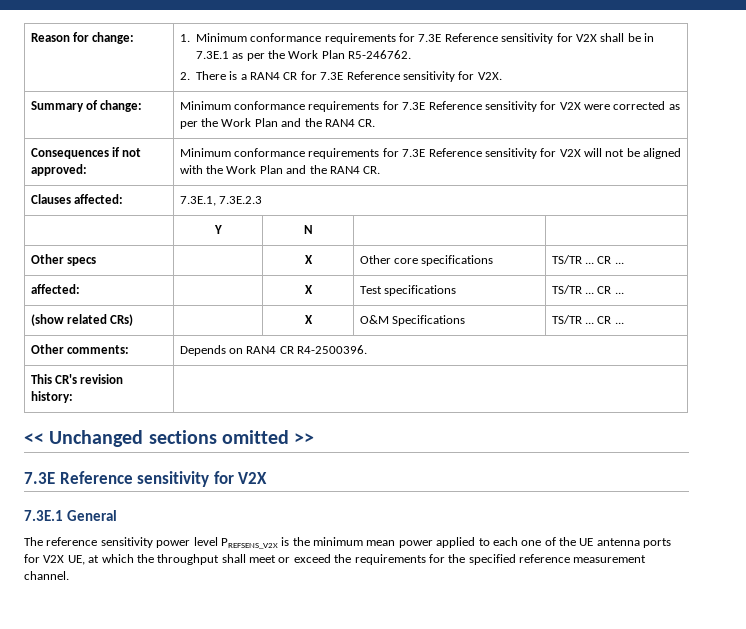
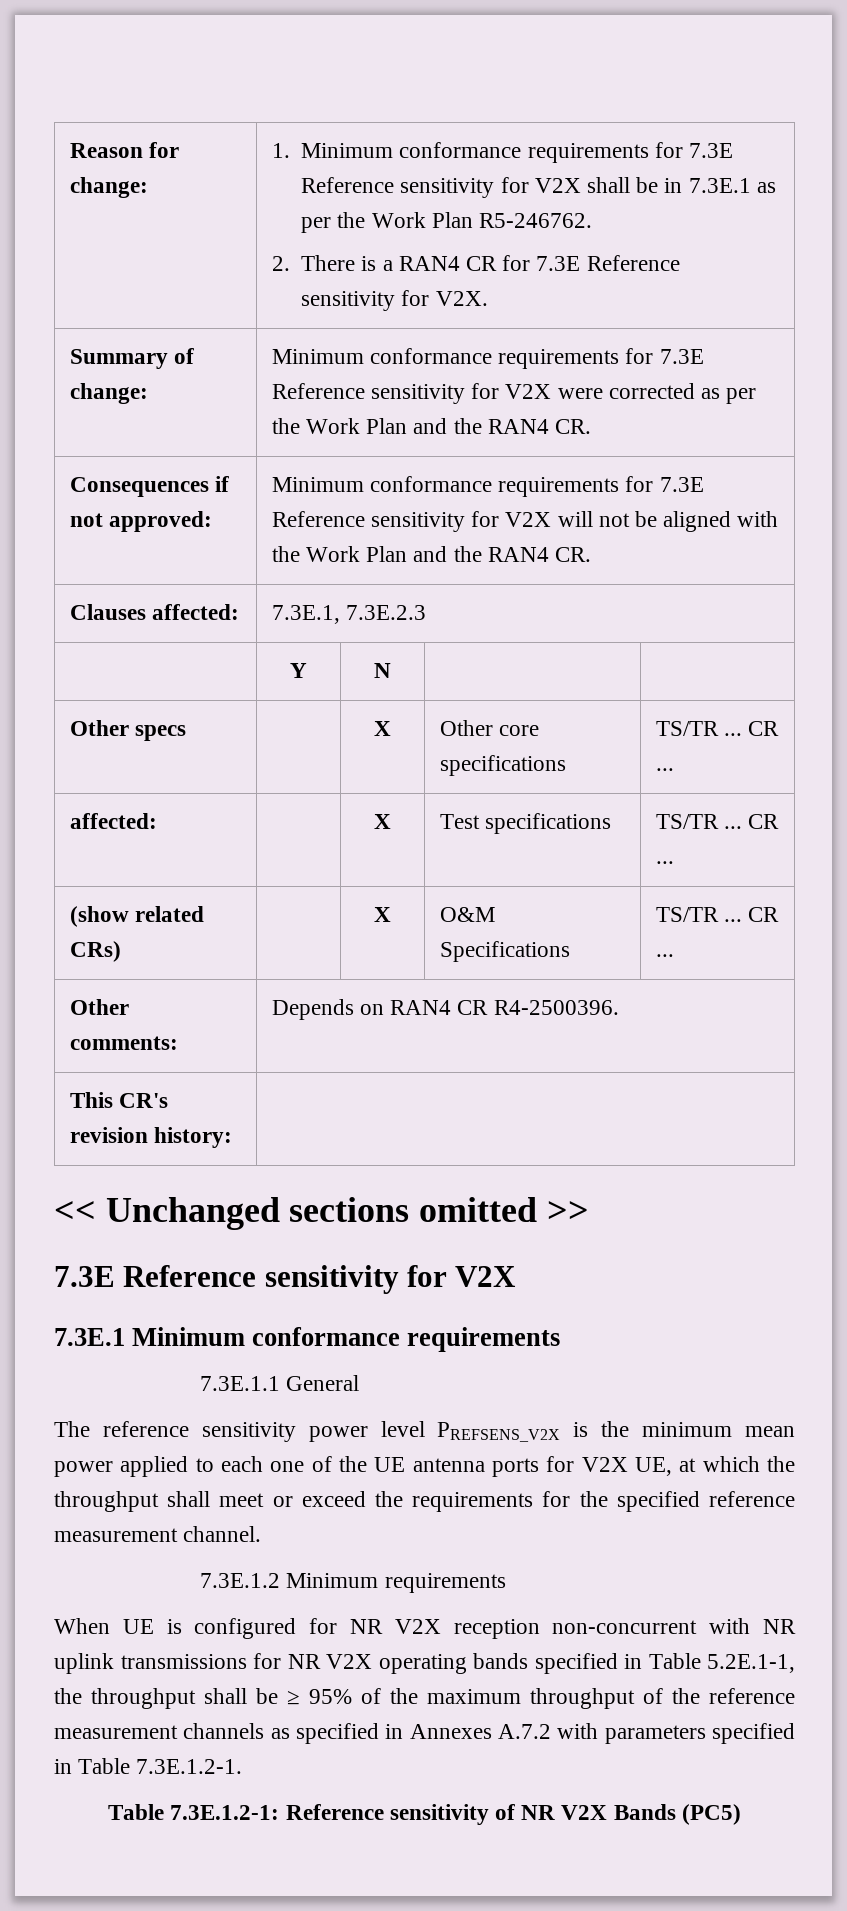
- 7.3E.1 General
+ 7.3E.1 Minimum conformance requirements
+ 7.3E.1.1 General
+ 7.3E.1.2 Minimum requirements
+ When UE is configured for NR V2X reception non-concurrent with NR uplink transmissions for NR V2X operating bands specified in Table 5.2E.1-1, the throughput shall be ≥ 95% of the maximum throughput of the reference measurement channels as specified in Annexes A.7.2 with parameters specified in Table 7.3E.1.2-1.
+ Table 7.3E.1.2-1: Reference sensitivity of NR V2X Bands (PC5)

